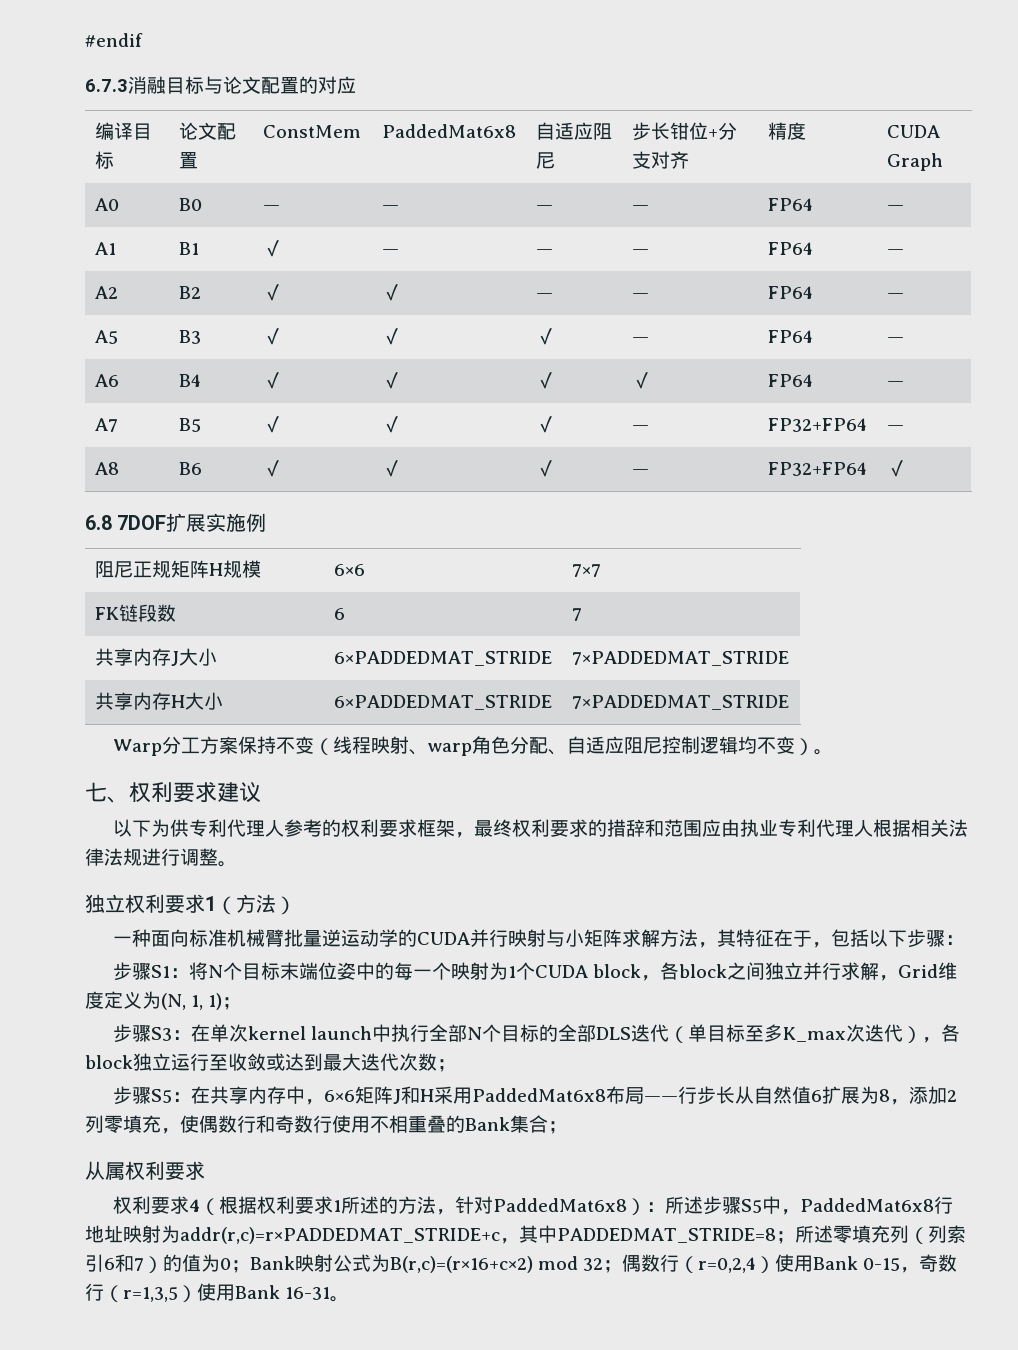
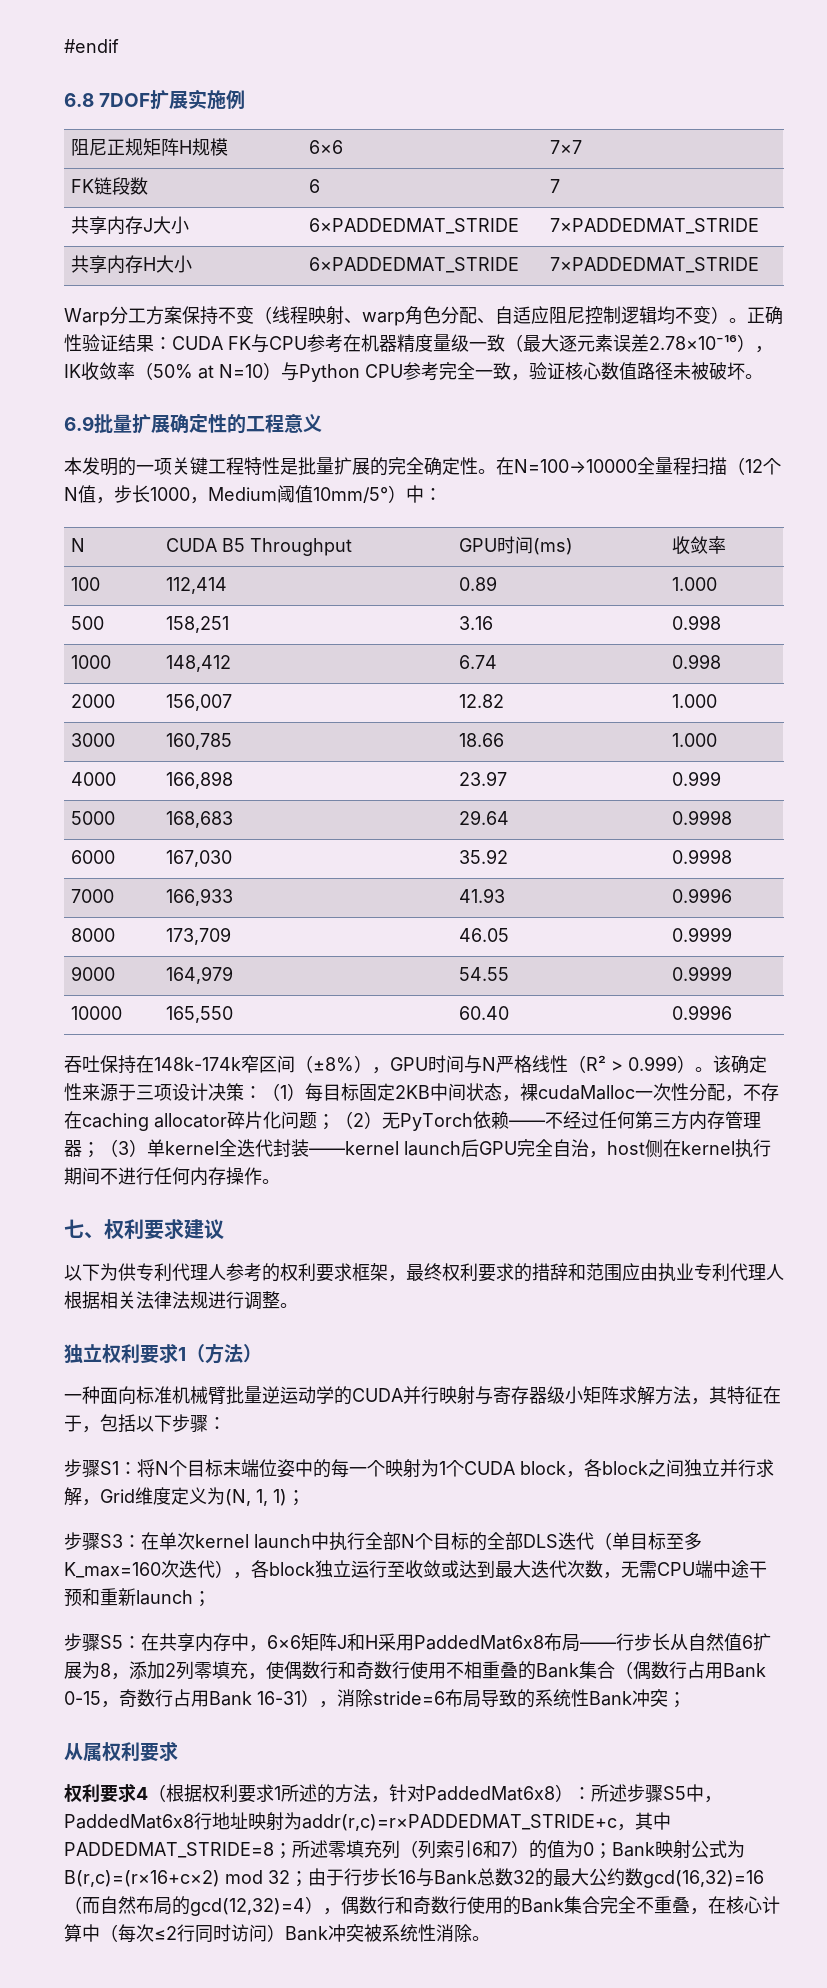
- 6.7.3消融目标与论文配置的对应
- 编译目标 | 论文配置 | ConstMem | PaddedMat6x8 | 自适应阻尼 | 步长钳位+分支对齐 | 精度 | CUDA Graph
- A0 | B0 | — | — | — | — | FP64 | —
- A1 | B1 | ✓ | — | — | — | FP64 | —
- A2 | B2 | ✓ | ✓ | — | — | FP64 | —
- A5 | B3 | ✓ | ✓ | ✓ | — | FP64 | —
- A6 | B4 | ✓ | ✓ | ✓ | ✓ | FP64 | —
- A7 | B5 | ✓ | ✓ | ✓ | — | FP32+FP64 | —
- A8 | B6 | ✓ | ✓ | ✓ | — | FP32+FP64 | ✓
+ 正确性验证结果：CUDA FK与CPU参考在机器精度量级一致（最大逐元素误差2.78×10⁻¹⁶），IK收敛率（50% at N=10）与Python CPU参考完全一致，验证核心数值路径未被破坏。
+ 6.9批量扩展确定性的工程意义
+ 本发明的一项关键工程特性是批量扩展的完全确定性。在N=100→10000全量程扫描（12个N值，步长1000，Medium阈值10mm/5°）中：
+ N | CUDA B5 Throughput | GPU时间(ms) | 收敛率
+ 100 | 112,414 | 0.89 | 1.000
+ 500 | 158,251 | 3.16 | 0.998
+ 1000 | 148,412 | 6.74 | 0.998
+ 2000 | 156,007 | 12.82 | 1.000
+ 3000 | 160,785 | 18.66 | 1.000
+ 4000 | 166,898 | 23.97 | 0.999
+ 5000 | 168,683 | 29.64 | 0.9998
+ 6000 | 167,030 | 35.92 | 0.9998
+ 7000 | 166,933 | 41.93 | 0.9996
+ 8000 | 173,709 | 46.05 | 0.9999
+ 9000 | 164,979 | 54.55 | 0.9999
+ 10000 | 165,550 | 60.40 | 0.9996
+ 吞吐保持在148k-174k窄区间（±8%），GPU时间与N严格线性（R² > 0.999）。该确定性来源于三项设计决策：（1）每目标固定2KB中间状态，裸cudaMalloc一次性分配，不存在caching allocator碎片化问题；（2）无PyTorch依赖——不经过任何第三方内存管理器；（3）单kernel全迭代封装——kernel launch后GPU完全自治，host侧在kernel执行期间不进行任何内存操作。
- 一种面向标准机械臂批量逆运动学的CUDA并行映射与小矩阵求解方法，其特征在于，包括以下步骤：
+ 一种面向标准机械臂批量逆运动学的CUDA并行映射与寄存器级小矩阵求解方法，其特征在于，包括以下步骤：
- 步骤S3：在单次kernel launch中执行全部N个目标的全部DLS迭代（单目标至多K_max次迭代），各block独立运行至收敛或达到最大迭代次数；
+ 步骤S3：在单次kernel launch中执行全部N个目标的全部DLS迭代（单目标至多K_max=160次迭代），各block独立运行至收敛或达到最大迭代次数，无需CPU端中途干预和重新launch；
- 步骤S5：在共享内存中，6×6矩阵J和H采用PaddedMat6x8布局——行步长从自然值6扩展为8，添加2列零填充，使偶数行和奇数行使用不相重叠的Bank集合；
+ 步骤S5：在共享内存中，6×6矩阵J和H采用PaddedMat6x8布局——行步长从自然值6扩展为8，添加2列零填充，使偶数行和奇数行使用不相重叠的Bank集合（偶数行占用Bank 0-15，奇数行占用Bank 16-31），消除stride=6布局导致的系统性Bank冲突；
- 权利要求4（根据权利要求1所述的方法，针对PaddedMat6x8）：所述步骤S5中，PaddedMat6x8行地址映射为addr(r,c)=r×PADDEDMAT_STRIDE+c，其中PADDEDMAT_STRIDE=8；所述零填充列（列索引6和7）的值为0；Bank映射公式为B(r,c)=(r×16+c×2) mod 32；偶数行（r=0,2,4）使用Bank 0-15，奇数行（r=1,3,5）使用Bank 16-31。
+ 权利要求4（根据权利要求1所述的方法，针对PaddedMat6x8）：所述步骤S5中，PaddedMat6x8行地址映射为addr(r,c)=r×PADDEDMAT_STRIDE+c，其中PADDEDMAT_STRIDE=8；所述零填充列（列索引6和7）的值为0；Bank映射公式为B(r,c)=(r×16+c×2) mod 32；由于行步长16与Bank总数32的最大公约数gcd(16,32)=16（而自然布局的gcd(12,32)=4），偶数行和奇数行使用的Bank集合完全不重叠，在核心计算中（每次≤2行同时访问）Bank冲突被系统性消除。

